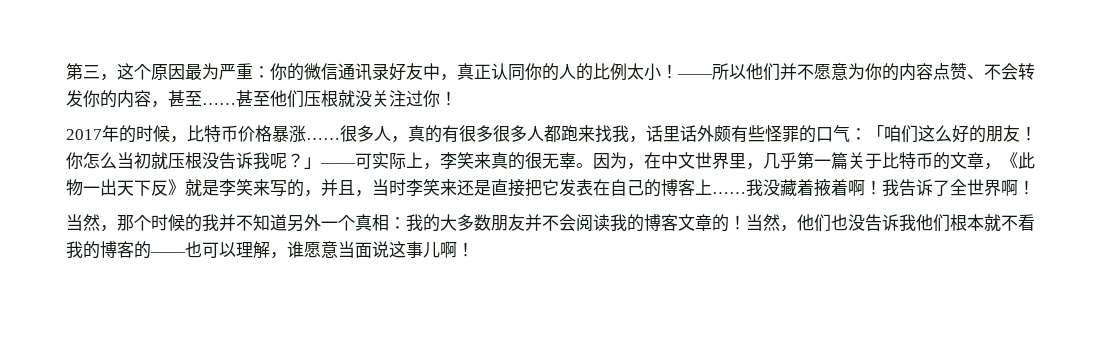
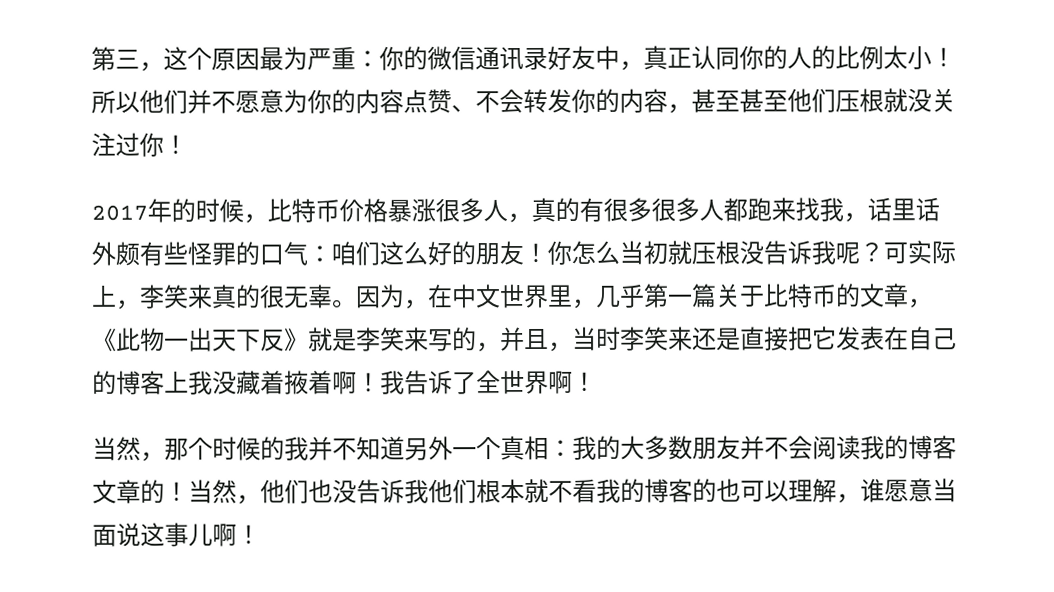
- ——所以他们并不愿意为你的内容点赞、不会转发你的内容，甚至……甚至他们压根就没关注过你！
+ 所以他们并不愿意为你的内容点赞、不会转发你的内容，甚至甚至他们压根就没关注过你！
- 2017年的时候，比特币价格暴涨……很多人，真的有很多很多人都跑来找我，话里话外颇有些怪罪的口气：「咱们这么好的朋友！
+ 2017年的时候，比特币价格暴涨很多人，真的有很多很多人都跑来找我，话里话外颇有些怪罪的口气：咱们这么好的朋友！
- 你怎么当初就压根没告诉我呢？」——可实际上，李笑来真的很无辜。
+ 你怎么当初就压根没告诉我呢？可实际上，李笑来真的很无辜。
- 因为，在中文世界里，几乎第一篇关于比特币的文章，《此物一出天下反》就是李笑来写的，并且，当时李笑来还是直接把它发表在自己的博客上……我没藏着掖着啊！
+ 因为，在中文世界里，几乎第一篇关于比特币的文章，《此物一出天下反》就是李笑来写的，并且，当时李笑来还是直接把它发表在自己的博客上我没藏着掖着啊！
- 当然，他们也没告诉我他们根本就不看我的博客的——也可以理解，谁愿意当面说这事儿啊！
+ 当然，他们也没告诉我他们根本就不看我的博客的也可以理解，谁愿意当面说这事儿啊！

